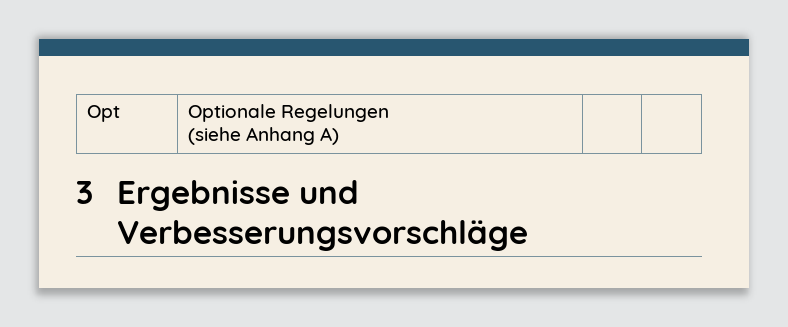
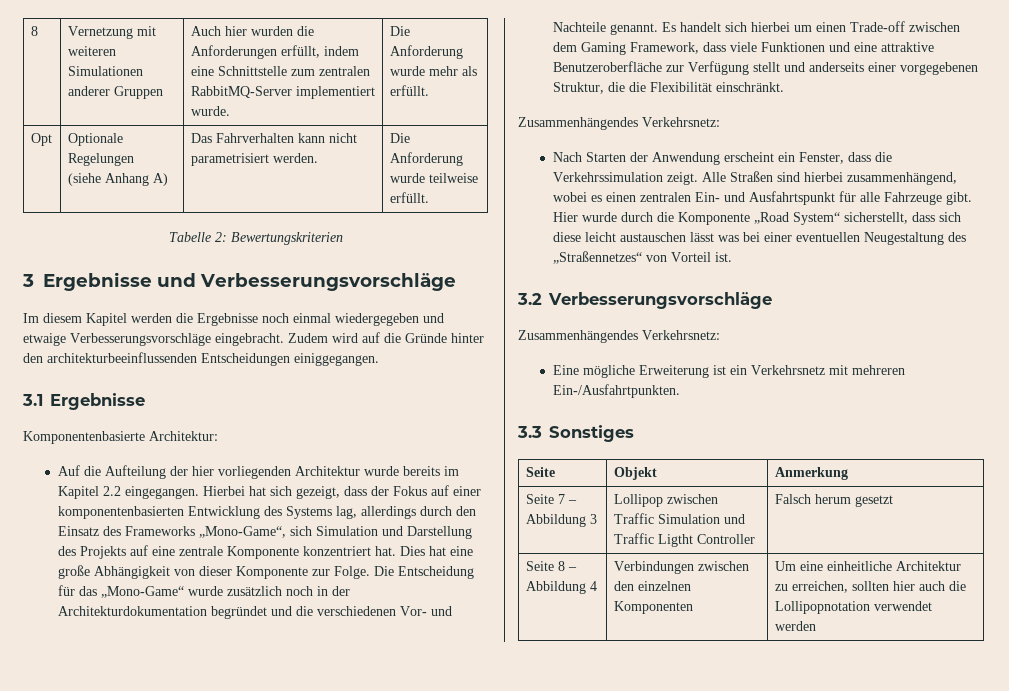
+ 8 | Vernetzung mit weiteren Simulationen anderer Gruppen | Auch hier wurden die Anforderungen erfüllt, indem eine Schnittstelle zum zentralen RabbitMQ-Server implementiert wurde. | Die Anforderung wurde mehr als erfüllt.
  Opt | Optionale Regelungen
- (siehe Anhang A) | |
+ (siehe Anhang A) | Das Fahrverhalten kann nicht parametrisiert werden. | Die Anforderung wurde teilweise erfüllt.
+ Tabelle 2: Bewertungskriterien
  3 Ergebnisse und Verbesserungsvorschläge
+ Im diesem Kapitel werden die Ergebnisse noch einmal wiedergegeben und etwaige Verbesserungsvorschläge eingebracht. Zudem wird auf die Gründe hinter den architekturbeeinflussenden Entscheidungen einiggegangen.
+ 3.1 Ergebnisse
+ Komponentenbasierte Architektur:
+ Auf die Aufteilung der hier vorliegenden Architektur wurde bereits im Kapitel 2.2 eingegangen. Hierbei hat sich gezeigt, dass der Fokus auf einer komponentenbasierten Entwicklung des Systems lag, allerdings durch den Einsatz des Frameworks „Mono-Game“, sich Simulation und Darstellung des Projekts auf eine zentrale Komponente konzentriert hat. Dies hat eine große Abhängigkeit von dieser Komponente zur Folge. Die Entscheidung für das „Mono-Game“ wurde zusätzlich noch in der Architekturdokumentation begründet und die verschiedenen Vor- und Nachteile genannt. Es handelt sich hierbei um einen Trade-off zwischen dem Gaming Framework, dass viele Funktionen und eine attraktive Benutzeroberfläche zur Verfügung stellt und anderseits einer vorgegebenen Struktur, die die Flexibilität einschränkt.
+ Zusammenhängendes Verkehrsnetz:
+ Nach Starten der Anwendung erscheint ein Fenster, dass die Verkehrssimulation zeigt. Alle Straßen sind hierbei zusammenhängend, wobei es einen zentralen Ein- und Ausfahrtspunkt für alle Fahrzeuge gibt. Hier wurde durch die Komponente „Road System“ sicherstellt, dass sich diese leicht austauschen lässt was bei einer eventuellen Neugestaltung des „Straßennetzes“ von Vorteil ist.
+ 3.2 Verbesserungsvorschläge
+ Zusammenhängendes Verkehrsnetz:
+ Eine mögliche Erweiterung ist ein Verkehrsnetz mit mehreren Ein-/Ausfahrtpunkten.
+ 3.3 Sonstiges
+ Seite | Objekt | Anmerkung
+ Seite 7 – Abbildung 3 | Lollipop zwischen Traffic Simulation und Traffic Ligtht Controller | Falsch herum gesetzt
+ Seite 8 – Abbildung 4 | Verbindungen zwischen den einzelnen Komponenten | Um eine einheitliche Architektur zu erreichen, sollten hier auch die Lollipopnotation verwendet werden

